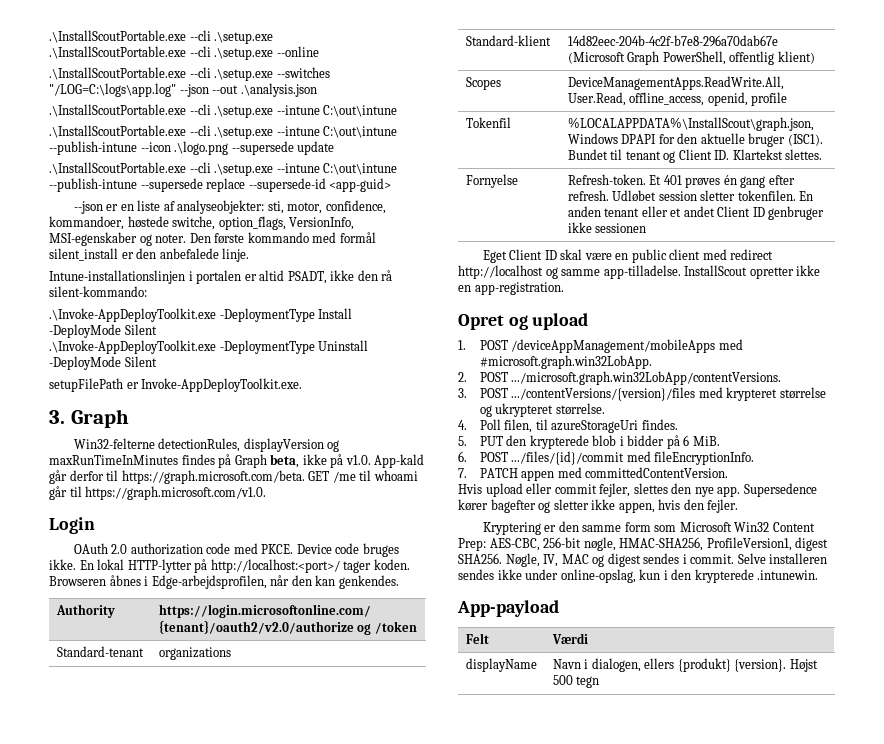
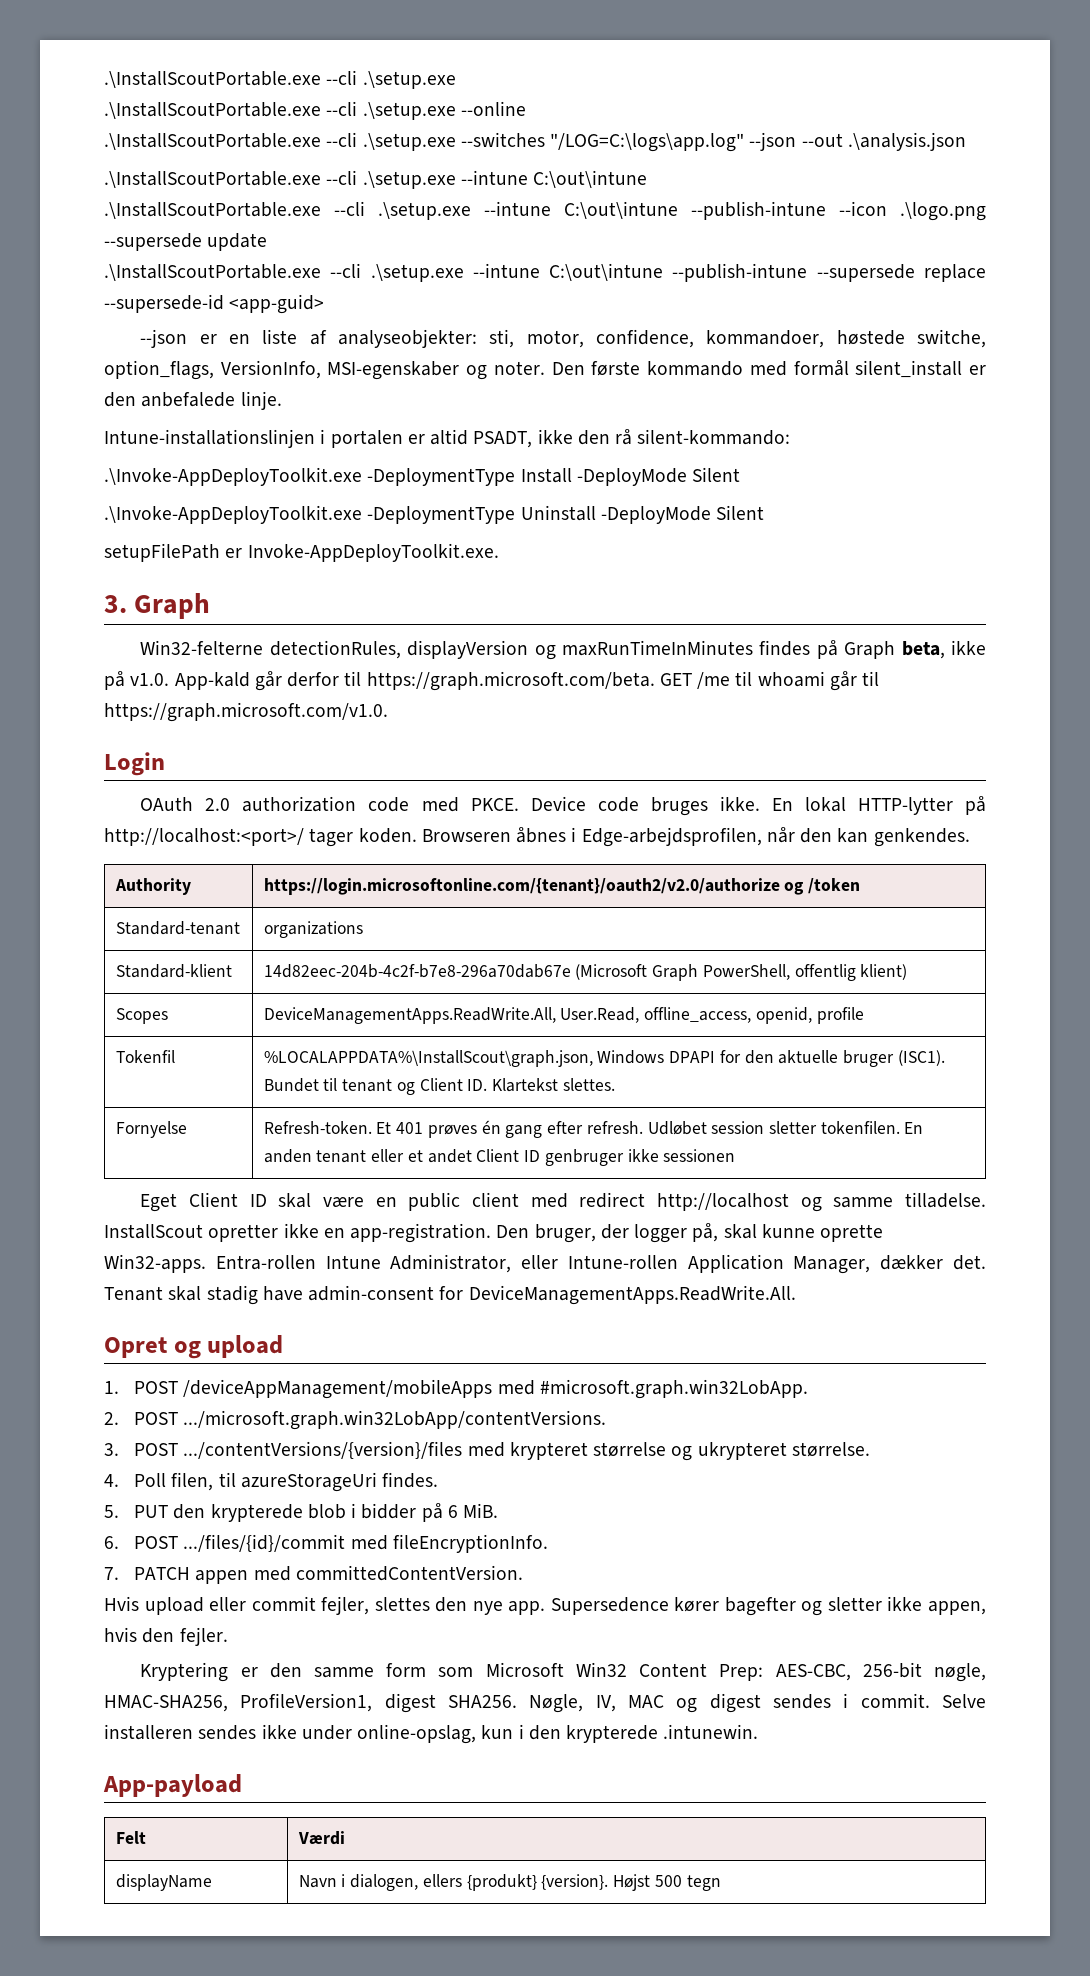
- Eget Client ID skal være en public client med redirect http://localhost og samme app-tilladelse.
+ Eget Client ID skal være en public client med redirect http://localhost og samme tilladelse.
+ Den bruger, der logger på, skal kunne oprette Win32-apps. Entra-rollen Intune Administrator, eller Intune-rollen Application Manager, dækker det. Tenant skal stadig have admin-consent for DeviceManagementApps.ReadWrite.All.

